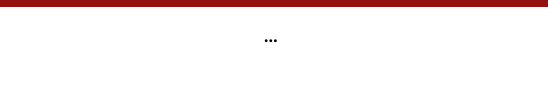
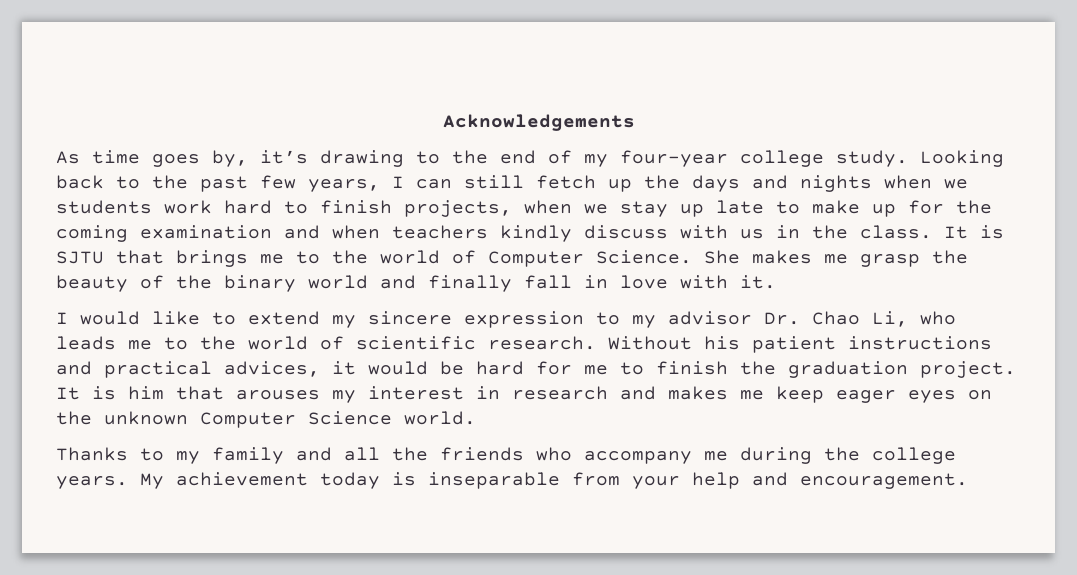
- …
+ Acknowledgements
+ As time goes by, it’s drawing to the end of my four-year college study. Looking back to the past few years, I can still fetch up the days and nights when we students work hard to finish projects, when we stay up late to make up for the coming examination and when teachers kindly discuss with us in the class. It is SJTU that brings me to the world of Computer Science. She makes me grasp the beauty of the binary world and finally fall in love with it.
+ I would like to extend my sincere expression to my advisor Dr. Chao Li, who leads me to the world of scientific research. Without his patient instructions and practical advices, it would be hard for me to finish the graduation project. It is him that arouses my interest in research and makes me keep eager eyes on the unknown Computer Science world.
+ Thanks to my family and all the friends who accompany me during the college years. My achievement today is inseparable from your help and encouragement.

